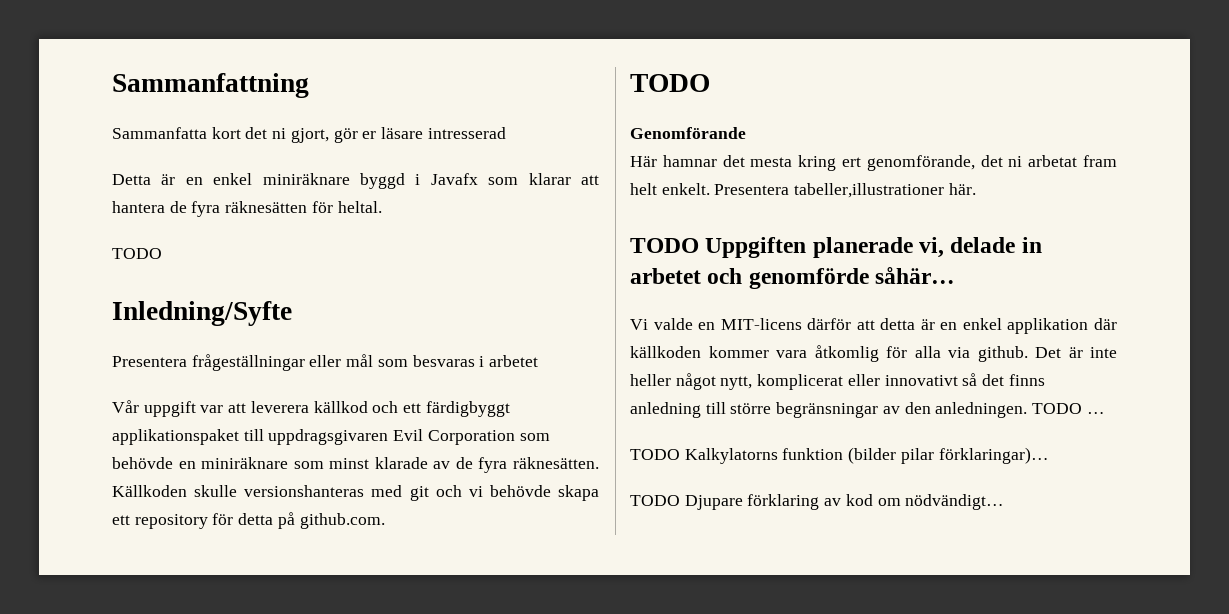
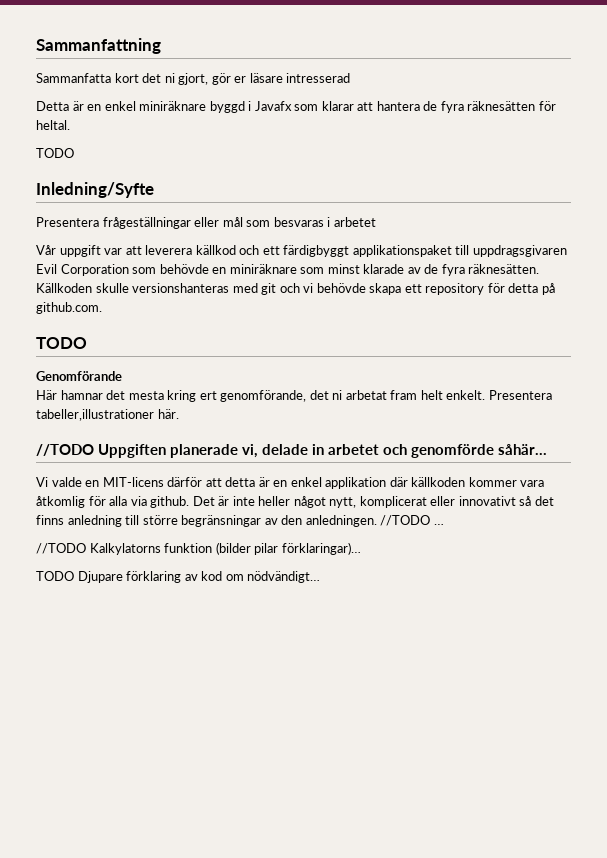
- TODO Uppgiften planerade vi, delade in arbetet och genomförde såhär…
+ //TODO Uppgiften planerade vi, delade in arbetet och genomförde såhär…
- TODO …
+ //TODO …
- TODO Kalkylatorns funktion (bilder pilar förklaringar)…
+ //TODO Kalkylatorns funktion (bilder pilar förklaringar)…

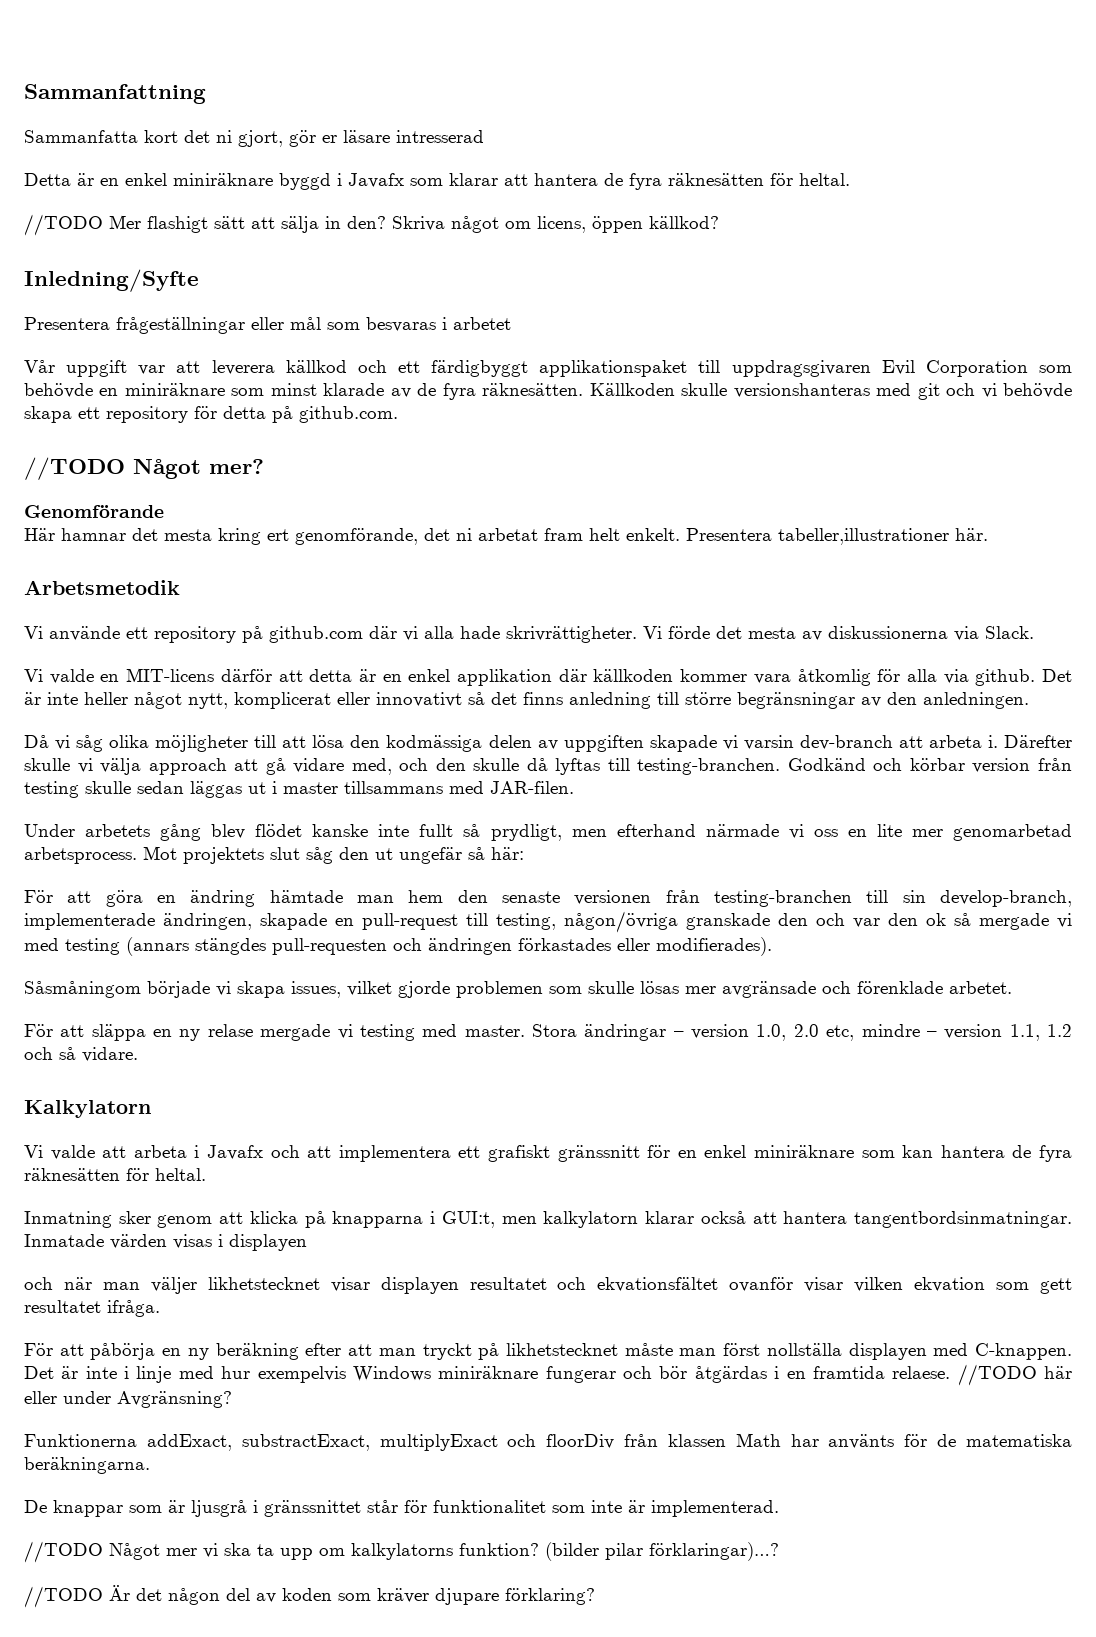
  Detta är en enkel miniräknare byggd i Javafx som klarar att hantera de fyra räknesätten för heltal.
- TODO
+ //TODO Mer flashigt sätt att sälja in den? Skriva något om licens, öppen källkod?
  Källkoden skulle versionshanteras med git och vi behövde skapa ett repository för detta på github.com.
- TODO
+ //TODO Något mer?
- //TODO Uppgiften planerade vi, delade in arbetet och genomförde såhär…
+ Arbetsmetodik
+ Vi använde ett repository på github.com där vi alla hade skrivrättigheter. Vi förde det mesta av diskussionerna via Slack.
- Det är inte heller något nytt, komplicerat eller innovativt så det finns anledning till större begränsningar av den anledningen. //TODO …
- //TODO Kalkylatorns funktion (bilder pilar förklaringar)…
- TODO Djupare förklaring av kod om nödvändigt…
+ Det är inte heller något nytt, komplicerat eller innovativt så det finns anledning till större begränsningar av den anledningen.
+ Då vi såg olika möjligheter till att lösa den kodmässiga delen av uppgiften skapade vi varsin dev-branch att arbeta i. Därefter skulle vi välja approach att gå vidare med, och den skulle då lyftas till testing-branchen. Godkänd och körbar version från testing skulle sedan läggas ut i master tillsammans med JAR-filen.
+ Under arbetets gång blev flödet kanske inte fullt så prydligt, men efterhand närmade vi oss en lite mer genomarbetad arbetsprocess. Mot projektets slut såg den ut ungefär så här:
+ För att göra en ändring hämtade man hem den senaste versionen från testing-branchen till sin develop-branch, implementerade ändringen, skapade en pull-request till testing, någon/övriga granskade den och var den ok så mergade vi med testing (annars stängdes pull-requesten och ändringen förkastades eller modifierades).
+ Såsmåningom började vi skapa issues, vilket gjorde problemen som skulle lösas mer avgränsade och förenklade arbetet.
+ För att släppa en ny relase mergade vi testing med master. Stora ändringar – version 1.0, 2.0 etc, mindre – version 1.1, 1.2 och så vidare.
+ Kalkylatorn
+ Vi valde att arbeta i Javafx och att implementera ett grafiskt gränssnitt för en enkel miniräknare som kan hantera de fyra räknesätten för heltal.
+ Inmatning sker genom att klicka på knapparna i GUI:t, men kalkylatorn klarar också att hantera tangentbordsinmatningar. Inmatade värden visas i displayen
+ och när man väljer likhetstecknet visar displayen resultatet och ekvationsfältet ovanför visar vilken ekvation som gett resultatet ifråga.
+ För att påbörja en ny beräkning efter att man tryckt på likhetstecknet måste man först nollställa displayen med C-knappen. Det är inte i linje med hur exempelvis Windows miniräknare fungerar och bör åtgärdas i en framtida relaese. //TODO här eller under Avgränsning?
+ Funktionerna addExact, substractExact, multiplyExact och floorDiv från klassen Math har använts för de matematiska beräkningarna.
+ De knappar som är ljusgrå i gränssnittet står för funktionalitet som inte är implementerad.
+ //TODO Något mer vi ska ta upp om kalkylatorns funktion? (bilder pilar förklaringar)…?
+ //TODO Är det någon del av koden som kräver djupare förklaring?

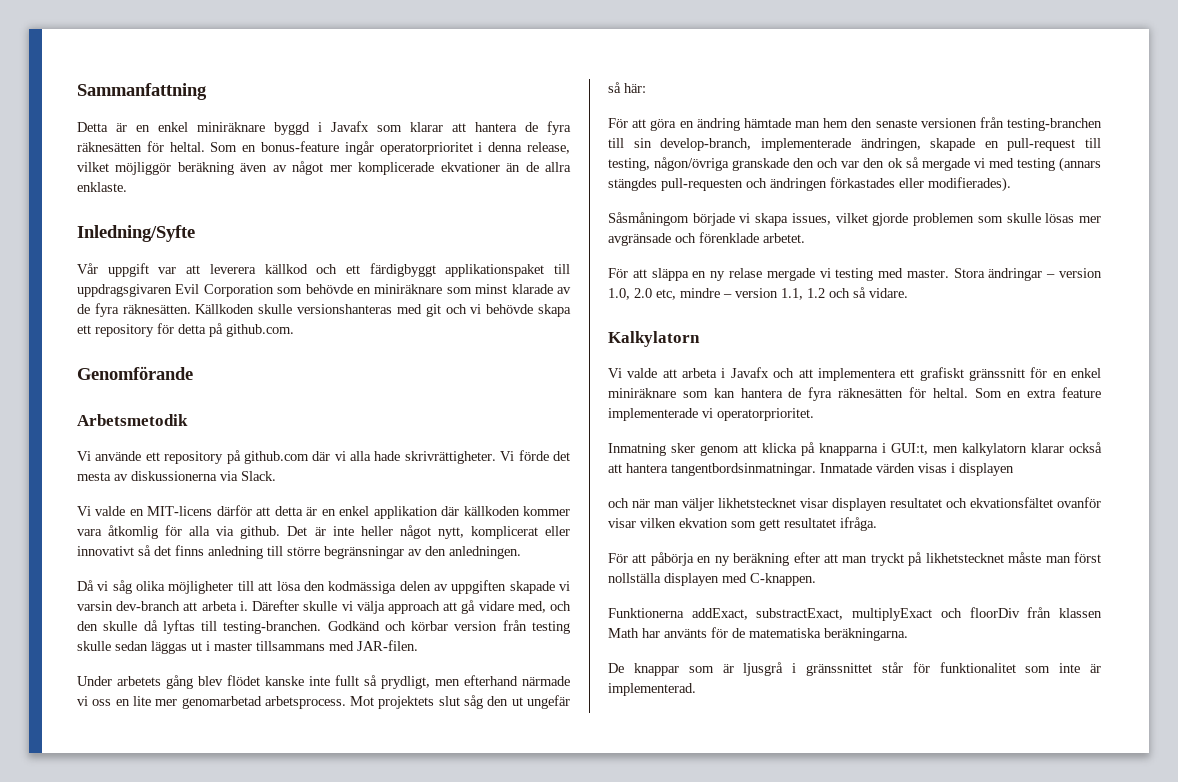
- Sammanfatta kort det ni gjort, gör er läsare intresserad
- Detta är en enkel miniräknare byggd i Javafx som klarar att hantera de fyra räknesätten för heltal.
- //TODO Mer flashigt sätt att sälja in den? Skriva något om licens, öppen källkod?
+ Detta är en enkel miniräknare byggd i Javafx som klarar att hantera de fyra räknesätten för heltal. Som en bonus-feature ingår operatorprioritet i denna release, vilket möjliggör beräkning även av något mer komplicerade ekvationer än de allra enklaste.
  Inledning/Syfte
- Presentera frågeställningar eller mål som besvaras i arbetet
- //TODO Något mer?
  Genomförande
- Här hamnar det mesta kring ert genomförande, det ni arbetat fram helt enkelt. Presentera tabeller,illustrationer här.
+ Som en extra feature implementerade vi operatorprioritet.
- Det är inte i linje med hur exempelvis Windows miniräknare fungerar och bör åtgärdas i en framtida relaese. //TODO här eller under Avgränsning?
- //TODO Något mer vi ska ta upp om kalkylatorns funktion? (bilder pilar förklaringar)…?
- //TODO Är det någon del av koden som kräver djupare förklaring?

